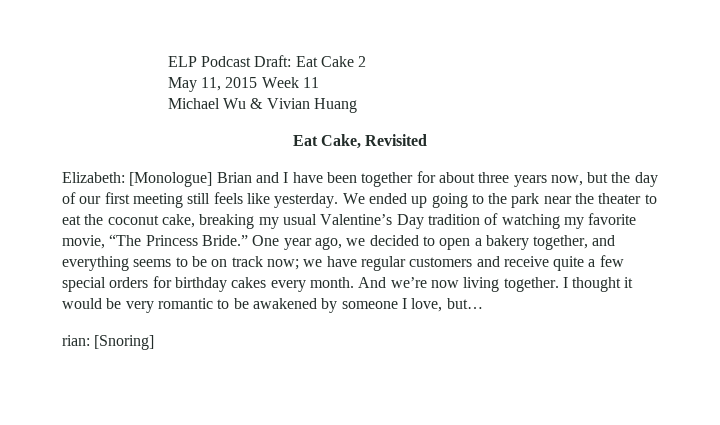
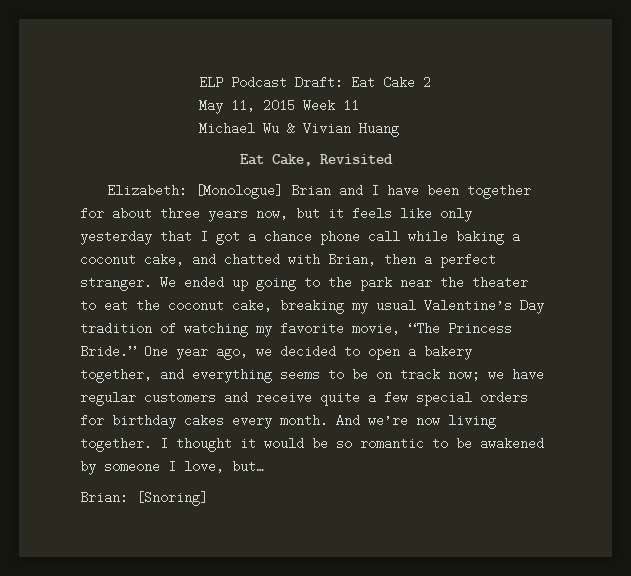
- Elizabeth: [Monologue] Brian and I have been together for about three years now, but the day of our first meeting still feels like yesterday.
+ Elizabeth: [Monologue] Brian and I have been together for about three years now, but it feels like only yesterday that I got a chance phone call while baking a coconut cake, and chatted with Brian, then a perfect stranger.
- I thought it would be very romantic to be awakened by someone I love, but…
+ I thought it would be so romantic to be awakened by someone I love, but…
- rian: [Snoring]
+ Brian: [Snoring]

